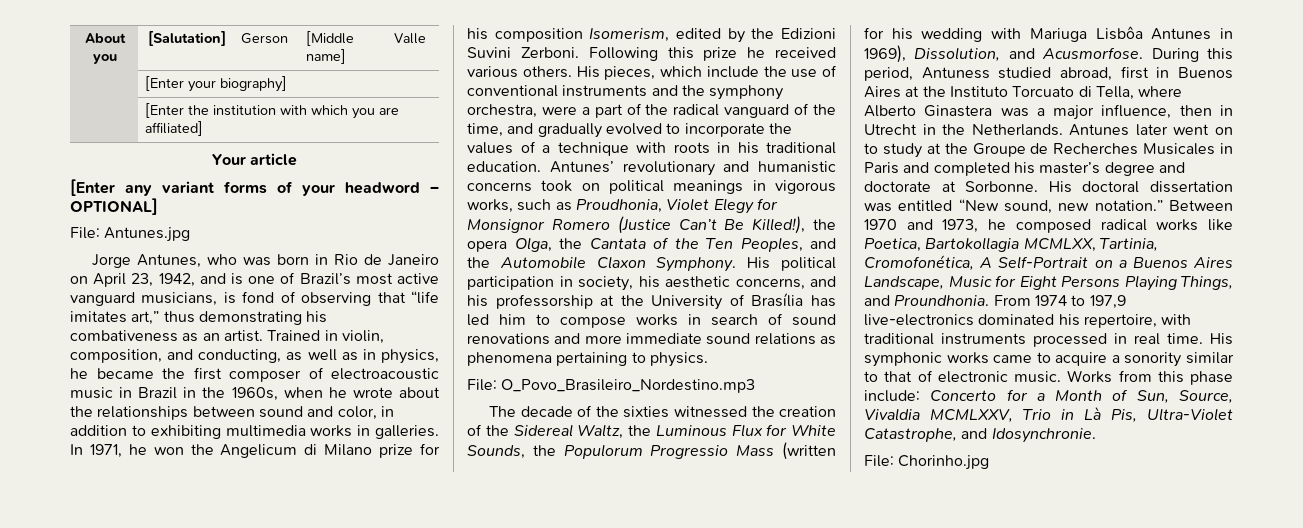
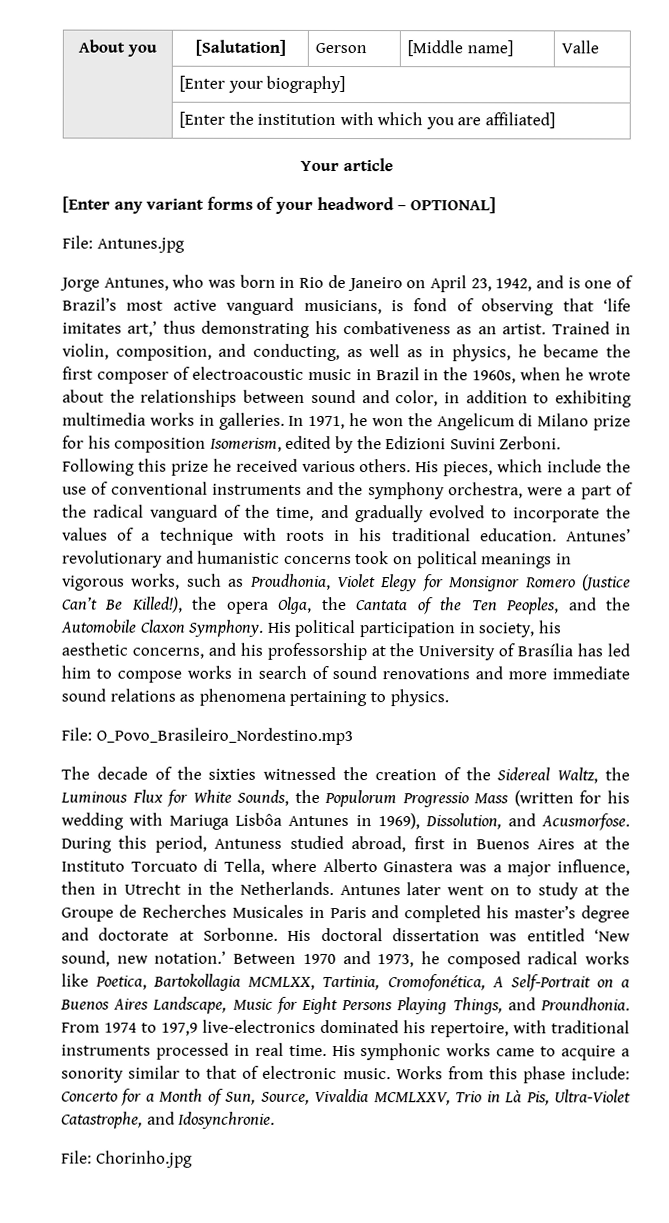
- Jorge Antunes, who was born in Rio de Janeiro on April 23, 1942, and is one of Brazil’s most active vanguard musicians, is fond of observing that “life imitates art,” thus demonstrating his combativeness as an artist.
+ Jorge Antunes, who was born in Rio de Janeiro on April 23, 1942, and is one of Brazil’s most active vanguard musicians, is fond of observing that ‘life imitates art,’ thus demonstrating his combativeness as an artist.
- His doctoral dissertation was entitled “New sound, new notation.”
+ His doctoral dissertation was entitled ‘New sound, new notation.’

